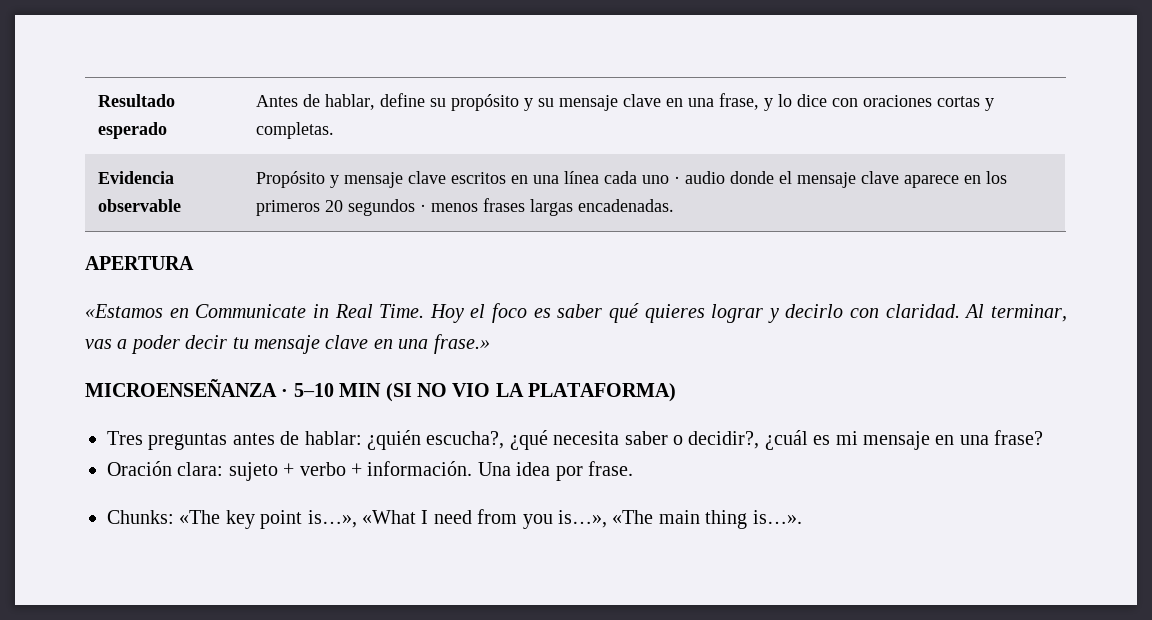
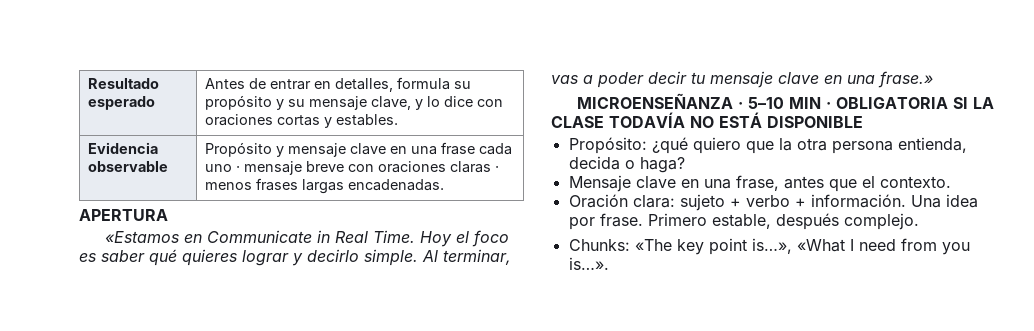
- Resultado esperado | Antes de hablar, define su propósito y su mensaje clave en una frase, y lo dice con oraciones cortas y completas.
+ Resultado esperado | Antes de entrar en detalles, formula su propósito y su mensaje clave, y lo dice con oraciones cortas y estables.
- Evidencia observable | Propósito y mensaje clave escritos en una línea cada uno · audio donde el mensaje clave aparece en los primeros 20 segundos · menos frases largas encadenadas.
+ Evidencia observable | Propósito y mensaje clave en una frase cada uno · mensaje breve con oraciones claras · menos frases largas encadenadas.
- Hoy el foco es saber qué quieres lograr y decirlo con claridad.
+ Hoy el foco es saber qué quieres lograr y decirlo simple.
- MICROENSEÑANZA · 5–10 MIN (SI NO VIO LA PLATAFORMA)
- Tres preguntas antes de hablar: ¿quién escucha?, ¿qué necesita saber o decidir?, ¿cuál es mi mensaje en una frase?
+ MICROENSEÑANZA · 5–10 MIN · OBLIGATORIA SI LA CLASE TODAVÍA NO ESTÁ DISPONIBLE
+ Propósito: ¿qué quiero que la otra persona entienda, decida o haga?
+ Mensaje clave en una frase, antes que el contexto.
+ Primero estable, después complejo.
- Chunks: «The key point is…», «What I need from you is…», «The main thing is…».
+ Chunks: «The key point is…», «What I need from you is…».

